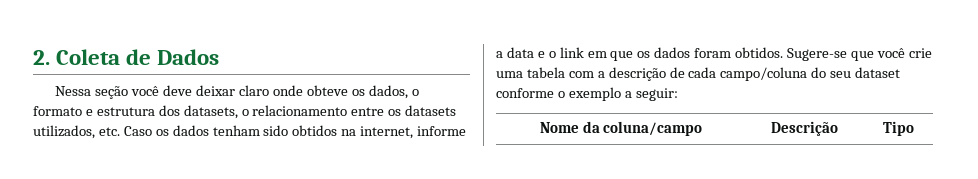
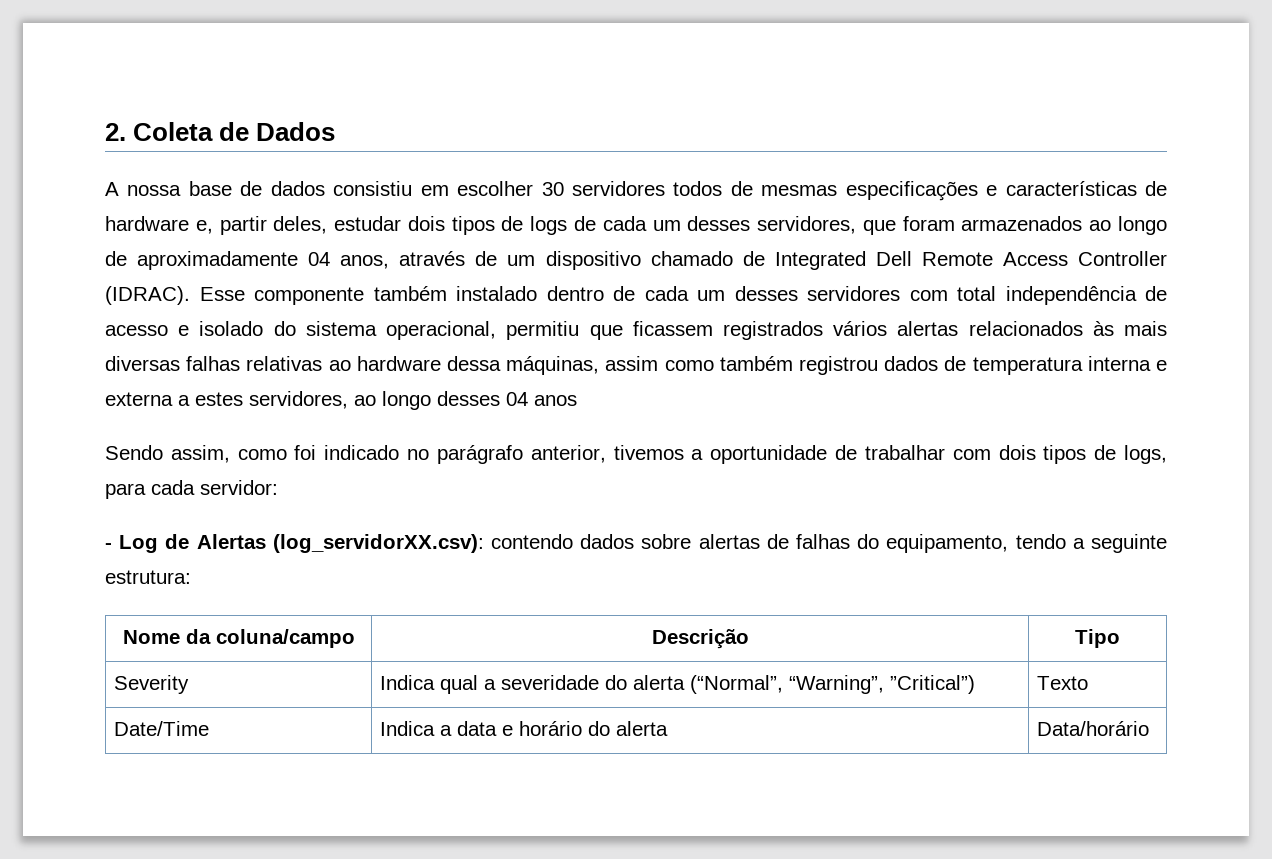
- Nessa seção você deve deixar claro onde obteve os dados, o formato e estrutura dos datasets, o relacionamento entre os datasets utilizados, etc. Caso os dados tenham sido obtidos na internet, informe a data e o link em que os dados foram obtidos. Sugere-se que você crie uma tabela com a descrição de cada campo/coluna do seu dataset conforme o exemplo a seguir:
+ A nossa base de dados consistiu em escolher 30 servidores todos de mesmas especificações e características de hardware e, partir deles, estudar dois tipos de logs de cada um desses servidores, que foram armazenados ao longo de aproximadamente 04 anos, através de um dispositivo chamado de Integrated Dell Remote Access Controller (IDRAC). Esse componente também instalado dentro de cada um desses servidores com total independência de acesso e isolado do sistema operacional, permitiu que ficassem registrados vários alertas relacionados às mais diversas falhas relativas ao hardware dessa máquinas, assim como também registrou dados de temperatura interna e externa a estes servidores, ao longo desses 04 anos
+ Sendo assim, como foi indicado no parágrafo anterior, tivemos a oportunidade de trabalhar com dois tipos de logs, para cada servidor:
+ - Log de Alertas (log_servidorXX.csv): contendo dados sobre alertas de falhas do equipamento, tendo a seguinte estrutura:
+ Severity | Indica qual a severidade do alerta (“Normal”, “Warning”, ”Critical”) | Texto
+ Date/Time | Indica a data e horário do alerta | Data/horário

